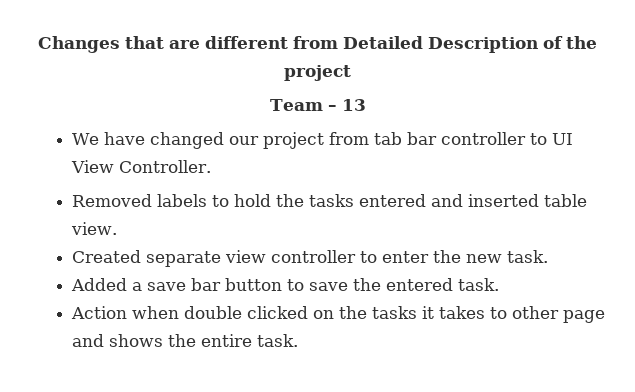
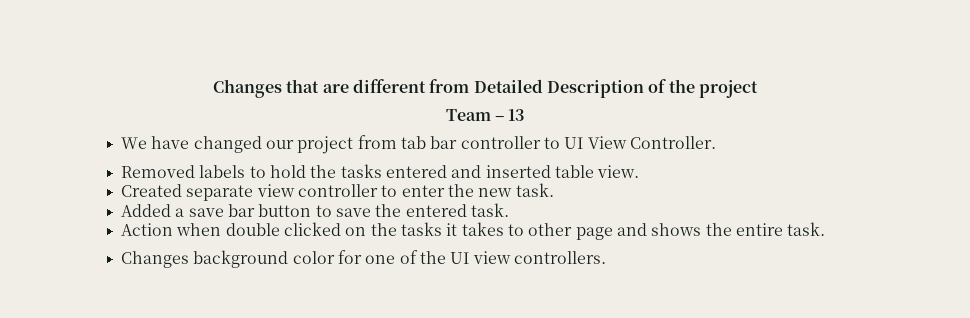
+ Changes background color for one of the UI view controllers.

